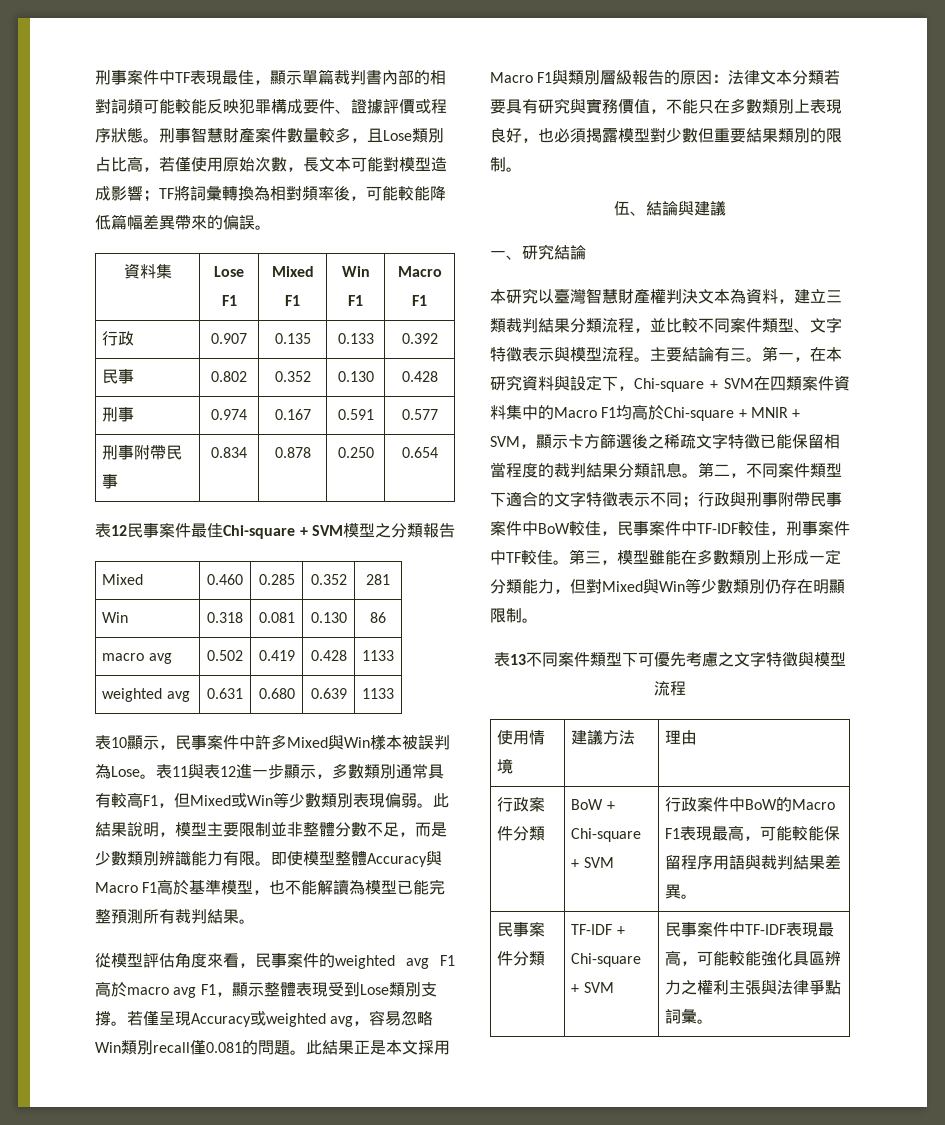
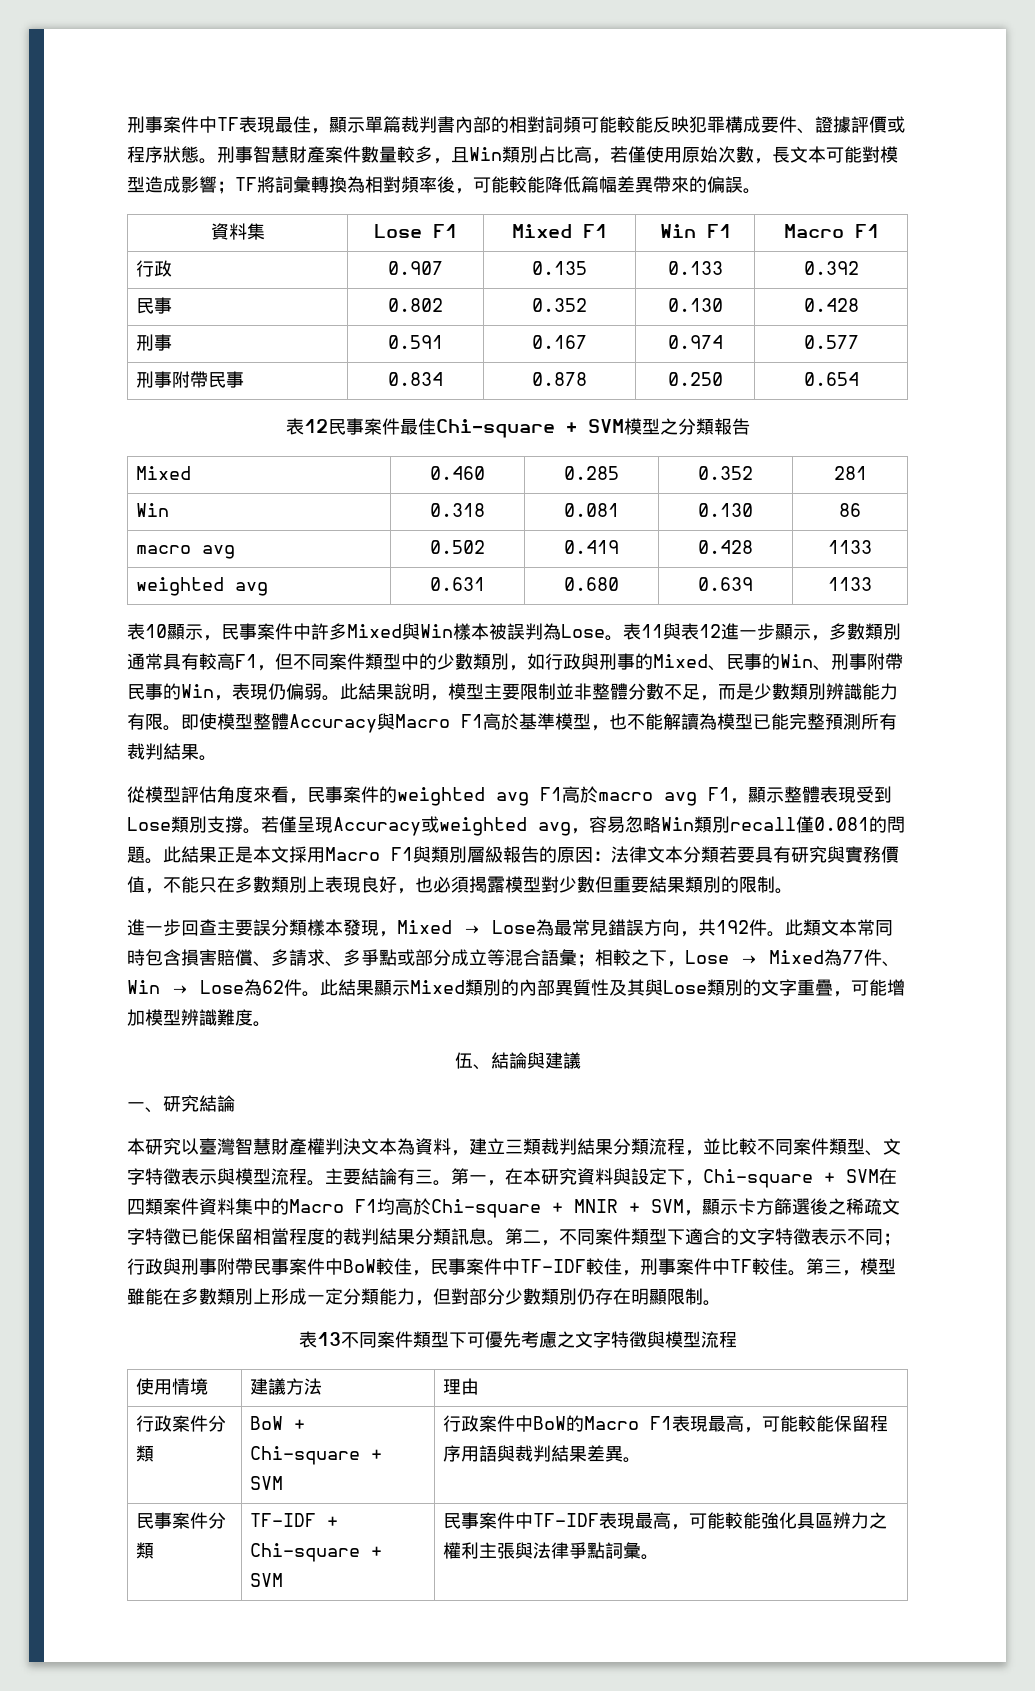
- 刑事智慧財產案件數量較多，且Lose類別占比高，若僅使用原始次數，長文本可能對模型造成影響；TF將詞彙轉換為相對頻率後，可能較能降低篇幅差異帶來的偏誤。
+ 刑事智慧財產案件數量較多，且Win類別占比高，若僅使用原始次數，長文本可能對模型造成影響；TF將詞彙轉換為相對頻率後，可能較能降低篇幅差異帶來的偏誤。
- 刑事 | 0.974 | 0.167 | 0.591 | 0.577
+ 刑事 | 0.591 | 0.167 | 0.974 | 0.577
- 表11與表12進一步顯示，多數類別通常具有較高F1，但Mixed或Win等少數類別表現偏弱。
+ 表11與表12進一步顯示，多數類別通常具有較高F1，但不同案件類型中的少數類別，如行政與刑事的Mixed、民事的Win、刑事附帶民事的Win，表現仍偏弱。
+ 進一步回查主要誤分類樣本發現，Mixed → Lose為最常見錯誤方向，共192件。此類文本常同時包含損害賠償、多請求、多爭點或部分成立等混合語彙；相較之下，Lose → Mixed為77件、Win → Lose為62件。此結果顯示Mixed類別的內部異質性及其與Lose類別的文字重疊，可能增加模型辨識難度。
- 第三，模型雖能在多數類別上形成一定分類能力，但對Mixed與Win等少數類別仍存在明顯限制。
+ 第三，模型雖能在多數類別上形成一定分類能力，但對部分少數類別仍存在明顯限制。

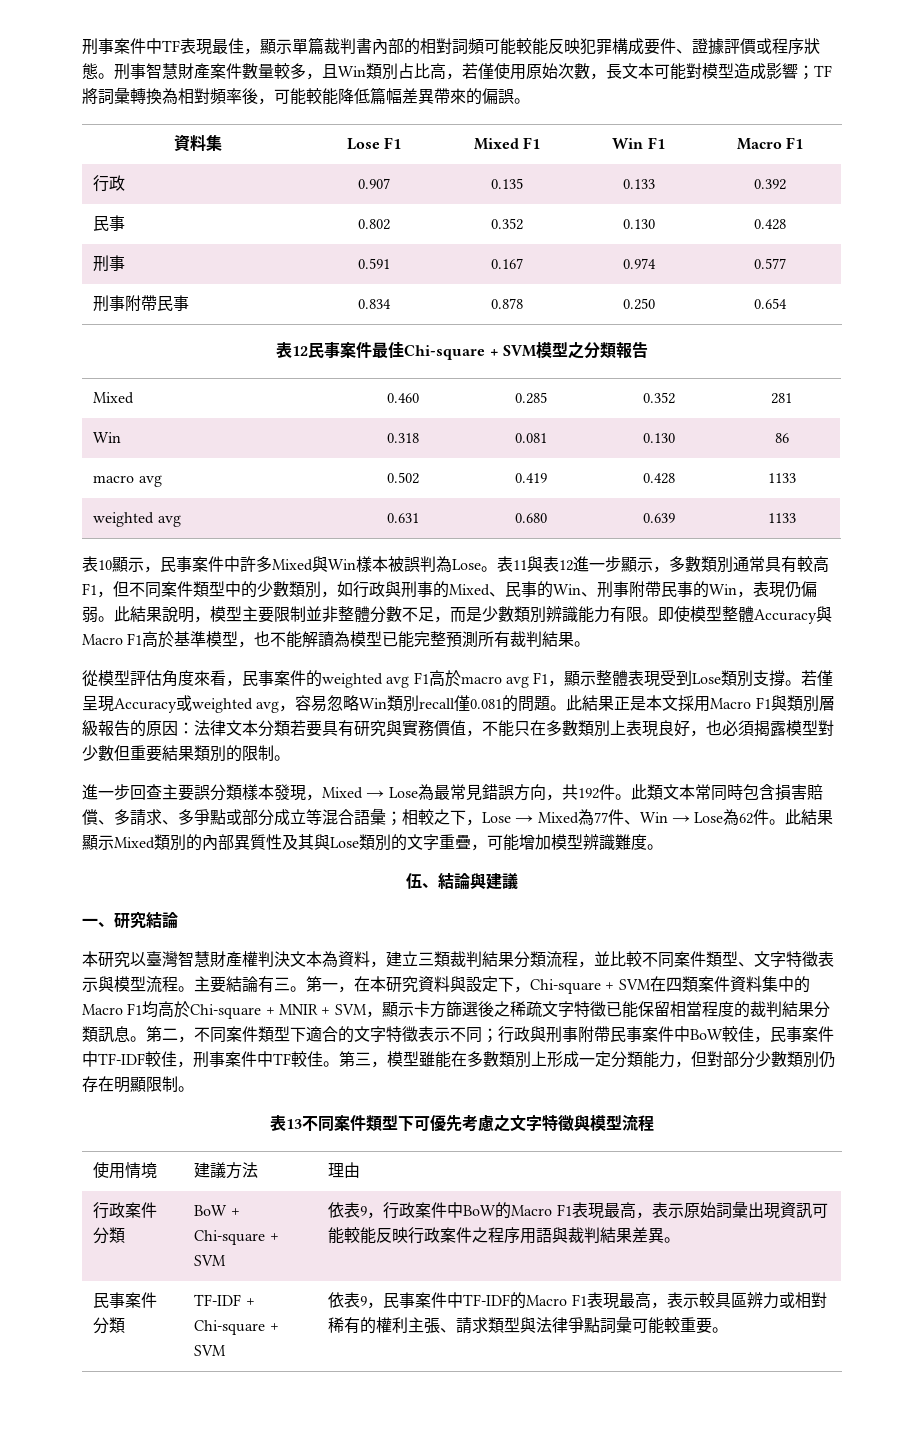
- 行政案件分類 | BoW + Chi-square + SVM | 行政案件中BoW的Macro F1表現最高，可能較能保留程序用語與裁判結果差異。
+ 行政案件分類 | BoW + Chi-square + SVM | 依表9，行政案件中BoW的Macro F1表現最高，表示原始詞彙出現資訊可能較能反映行政案件之程序用語與裁判結果差異。
- 民事案件分類 | TF-IDF + Chi-square + SVM | 民事案件中TF-IDF表現最高，可能較能強化具區辨力之權利主張與法律爭點詞彙。
+ 民事案件分類 | TF-IDF + Chi-square + SVM | 依表9，民事案件中TF-IDF的Macro F1表現最高，表示較具區辨力或相對稀有的權利主張、請求類型與法律爭點詞彙可能較重要。

